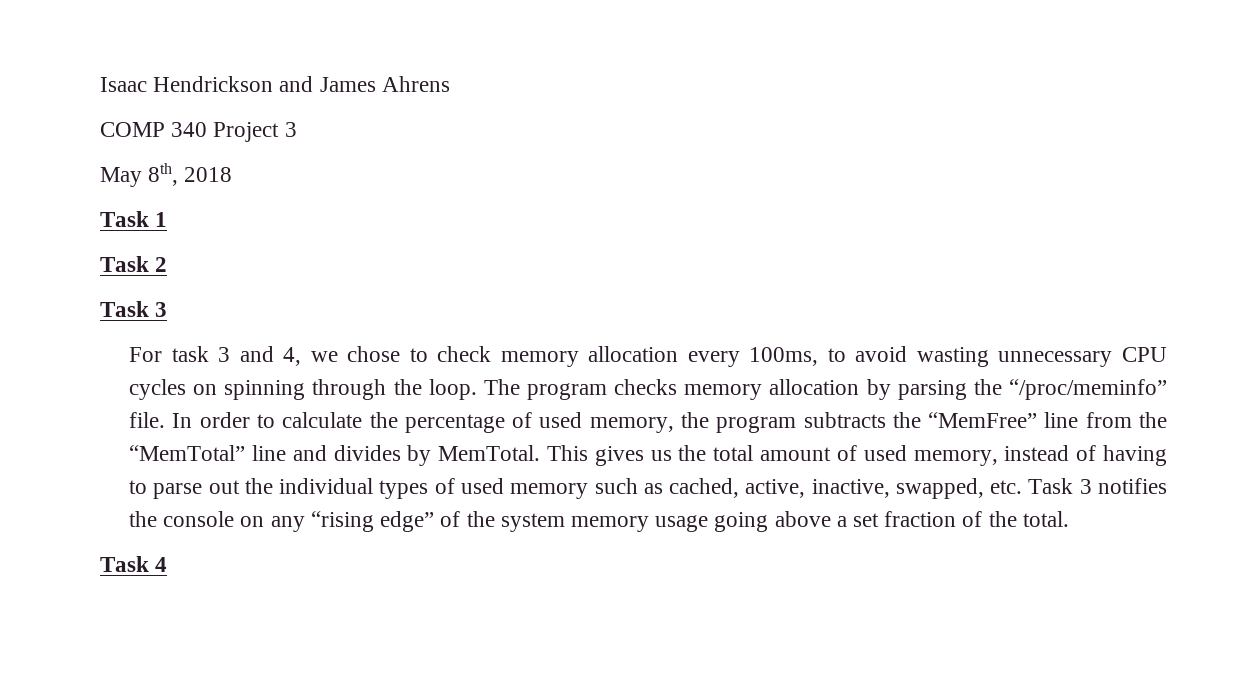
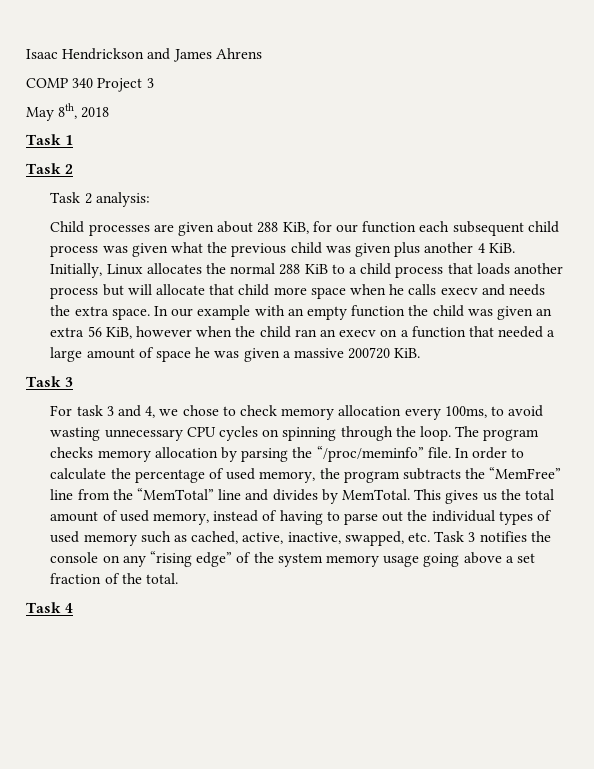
+ Task 2 analysis:
+ Child processes are given about 288 KiB, for our function each subsequent child process was given what the previous child was given plus another 4 KiB. Initially, Linux allocates the normal 288 KiB to a child process that loads another process but will allocate that child more space when he calls execv and needs the extra space. In our example with an empty function the child was given an extra 56 KiB, however when the child ran an execv on a function that needed a large amount of space he was given a massive 200720 KiB.

